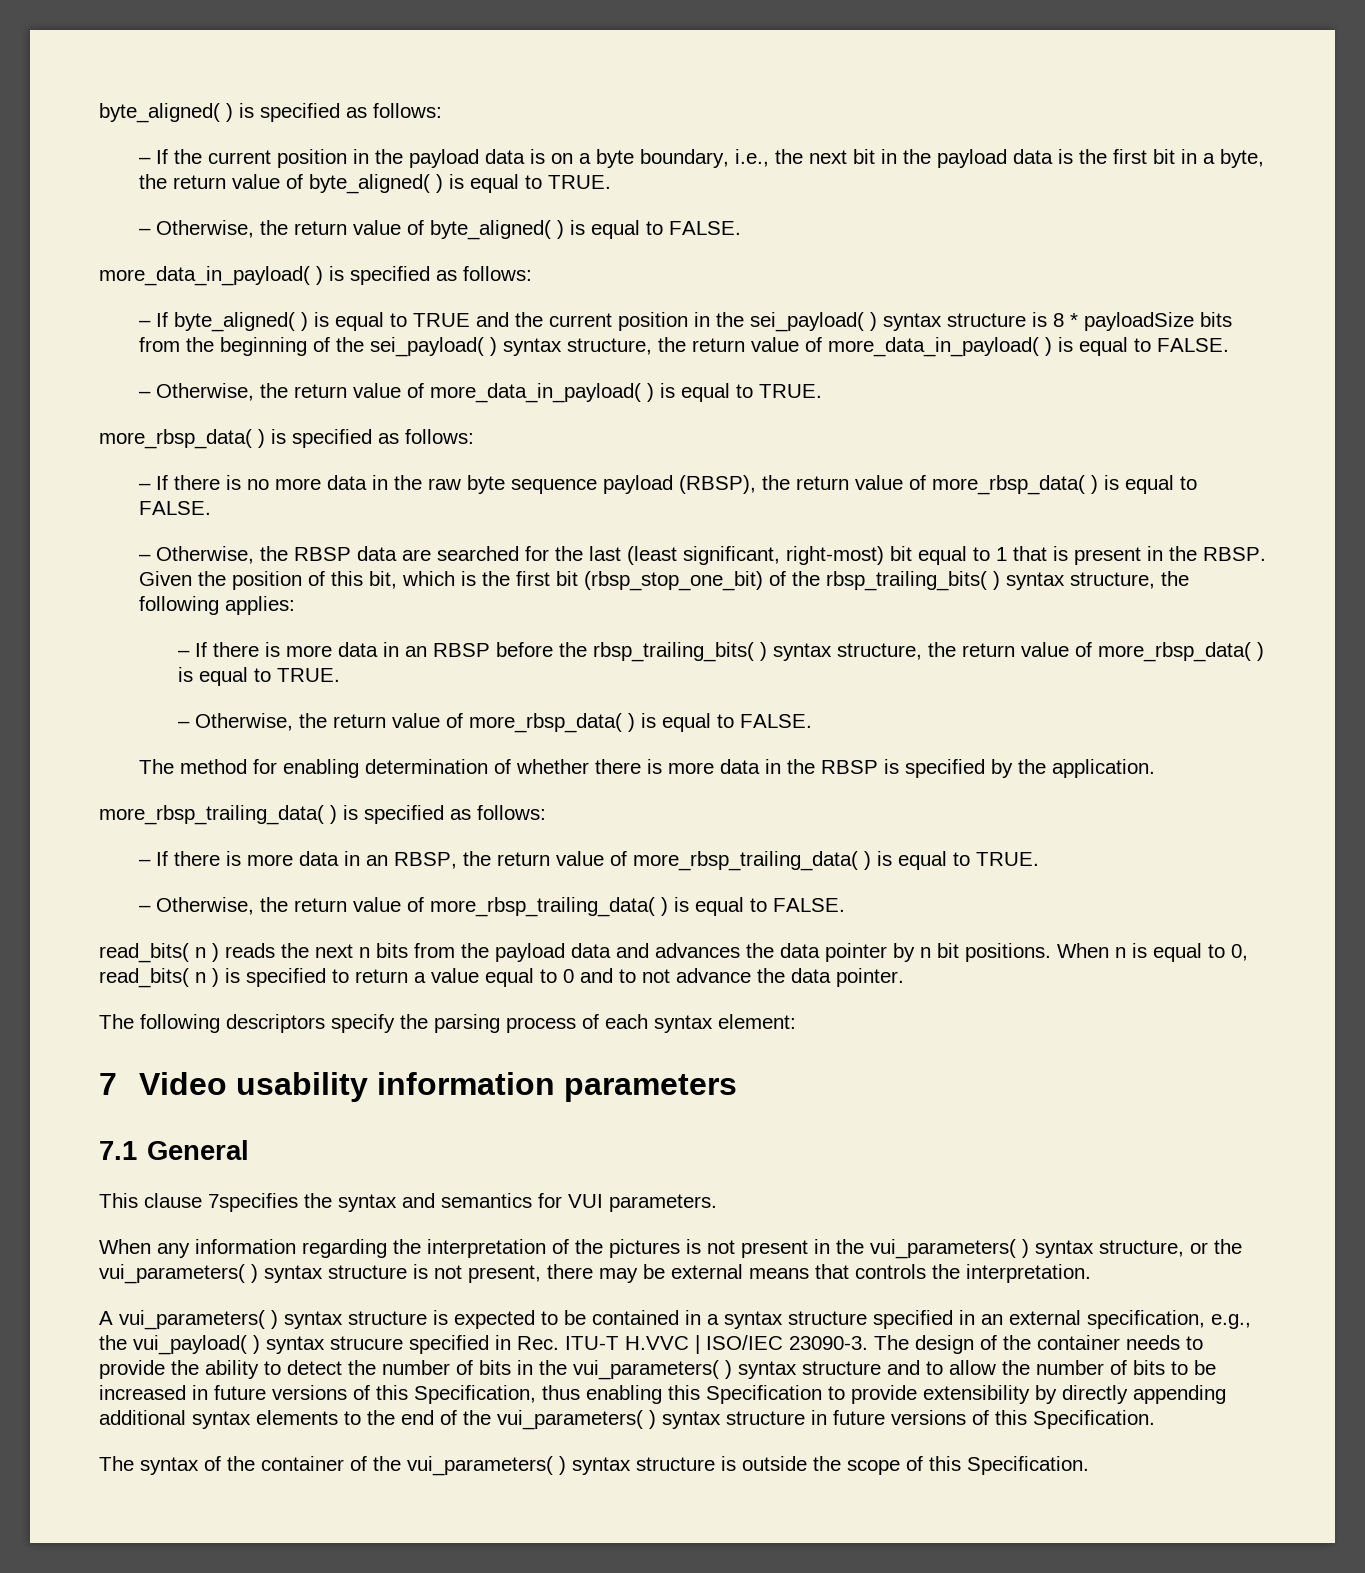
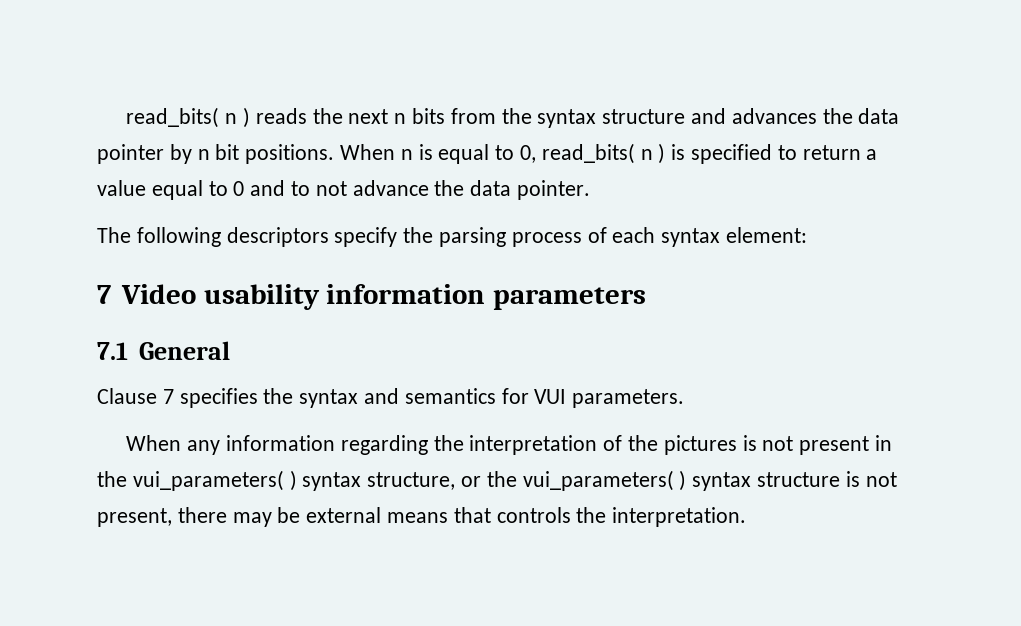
- byte_aligned( ) is specified as follows:
- – If the current position in the payload data is on a byte boundary, i.e., the next bit in the payload data is the first bit in a byte, the return value of byte_aligned( ) is equal to TRUE.
- – Otherwise, the return value of byte_aligned( ) is equal to FALSE.
- more_data_in_payload( ) is specified as follows:
- – If byte_aligned( ) is equal to TRUE and the current position in the sei_payload( ) syntax structure is 8 * payloadSize bits from the beginning of the sei_payload( ) syntax structure, the return value of more_data_in_payload( ) is equal to FALSE.
- – Otherwise, the return value of more_data_in_payload( ) is equal to TRUE.
- more_rbsp_data( ) is specified as follows:
- – If there is no more data in the raw byte sequence payload (RBSP), the return value of more_rbsp_data( ) is equal to FALSE.
- – Otherwise, the RBSP data are searched for the last (least significant, right-most) bit equal to 1 that is present in the RBSP. Given the position of this bit, which is the first bit (rbsp_stop_one_bit) of the rbsp_trailing_bits( ) syntax structure, the following applies:
- – If there is more data in an RBSP before the rbsp_trailing_bits( ) syntax structure, the return value of more_rbsp_data( ) is equal to TRUE.
- – Otherwise, the return value of more_rbsp_data( ) is equal to FALSE.
- The method for enabling determination of whether there is more data in the RBSP is specified by the application.
- more_rbsp_trailing_data( ) is specified as follows:
- – If there is more data in an RBSP, the return value of more_rbsp_trailing_data( ) is equal to TRUE.
- – Otherwise, the return value of more_rbsp_trailing_data( ) is equal to FALSE.
- read_bits( n ) reads the next n bits from the payload data and advances the data pointer by n bit positions.
+ read_bits( n ) reads the next n bits from the syntax structure and advances the data pointer by n bit positions.
- This clause 7specifies the syntax and semantics for VUI parameters.
+ Clause 7 specifies the syntax and semantics for VUI parameters.
- A vui_parameters( ) syntax structure is expected to be contained in a syntax structure specified in an external specification, e.g., the vui_payload( ) syntax strucure specified in Rec. ITU-T H.VVC | ISO/IEC 23090-3. The design of the container needs to provide the ability to detect the number of bits in the vui_parameters( ) syntax structure and to allow the number of bits to be increased in future versions of this Specification, thus enabling this Specification to provide extensibility by directly appending additional syntax elements to the end of the vui_parameters( ) syntax structure in future versions of this Specification.
- The syntax of the container of the vui_parameters( ) syntax structure is outside the scope of this Specification.

